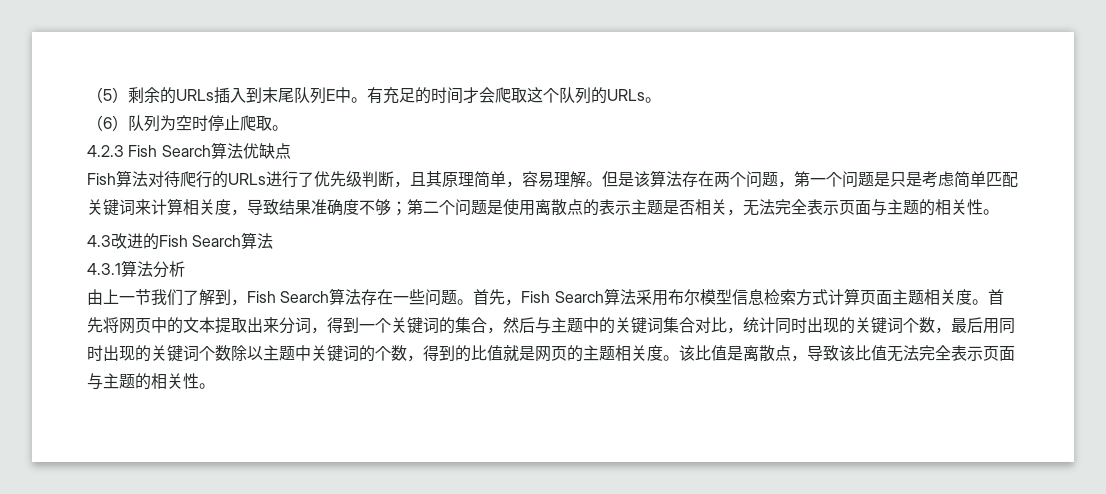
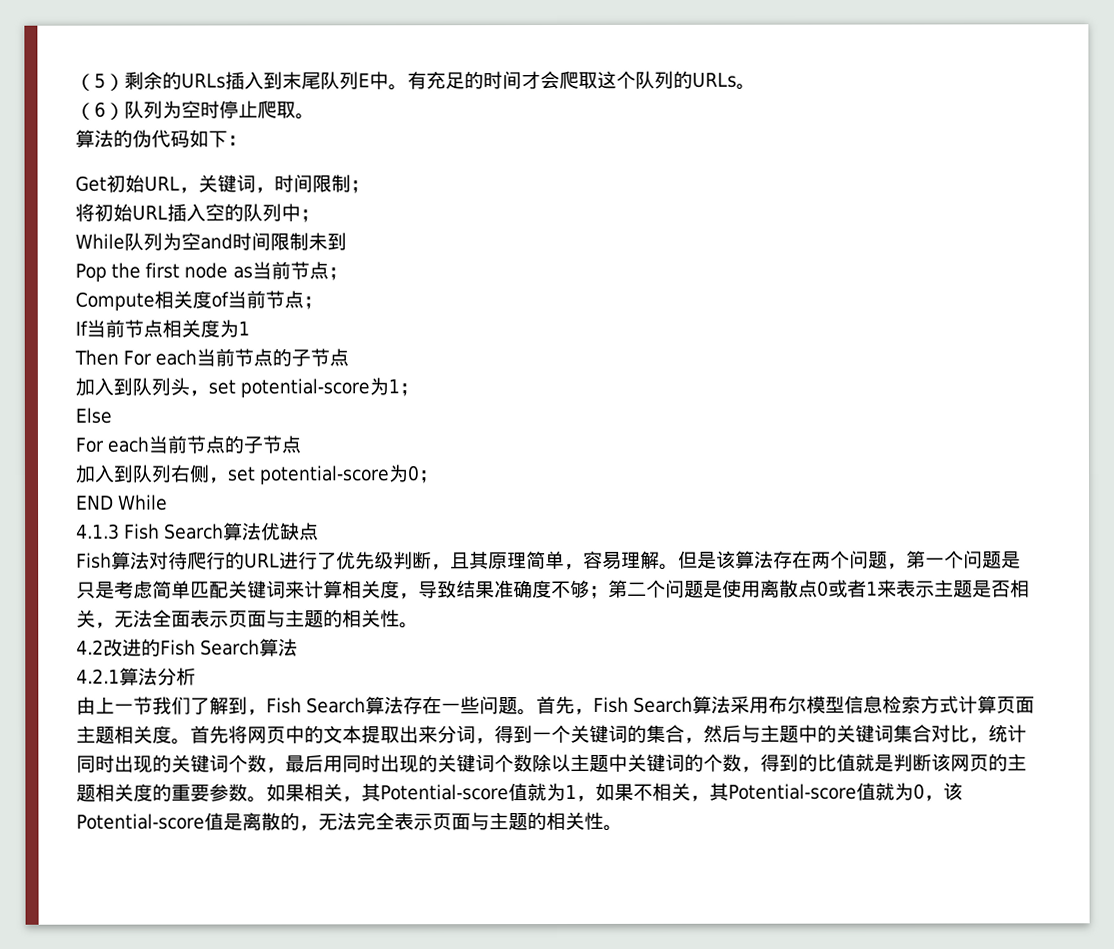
- 4.2.3 Fish Search算法优缺点
+ 算法的伪代码如下：
+ Get初始URL，关键词，时间限制；
+ 将初始URL插入空的队列中；
+ While队列为空and时间限制未到
+ Pop the first node as当前节点；
+ Compute相关度of当前节点；
+ If当前节点相关度为1
+ Then For each当前节点的子节点
+ 加入到队列头，set potential-score为1；
+ Else
+ For each当前节点的子节点
+ 加入到队列右侧，set potential-score为0；
+ END While
+ 4.1.3 Fish Search算法优缺点
- Fish算法对待爬行的URLs进行了优先级判断，且其原理简单，容易理解。
+ Fish算法对待爬行的URL进行了优先级判断，且其原理简单，容易理解。
- 但是该算法存在两个问题，第一个问题是只是考虑简单匹配关键词来计算相关度，导致结果准确度不够；第二个问题是使用离散点的表示主题是否相关，无法完全表示页面与主题的相关性。
+ 但是该算法存在两个问题，第一个问题是只是考虑简单匹配关键词来计算相关度，导致结果准确度不够；第二个问题是使用离散点0或者1来表示主题是否相关，无法全面表示页面与主题的相关性。
- 4.3改进的Fish Search算法
+ 4.2改进的Fish Search算法
- 4.3.1算法分析
+ 4.2.1算法分析
- 首先将网页中的文本提取出来分词，得到一个关键词的集合，然后与主题中的关键词集合对比，统计同时出现的关键词个数，最后用同时出现的关键词个数除以主题中关键词的个数，得到的比值就是网页的主题相关度。该比值是离散点，导致该比值无法完全表示页面与主题的相关性。
+ 首先将网页中的文本提取出来分词，得到一个关键词的集合，然后与主题中的关键词集合对比，统计同时出现的关键词个数，最后用同时出现的关键词个数除以主题中关键词的个数，得到的比值就是判断该网页的主题相关度的重要参数。如果相关，其Potential-score值就为1，如果不相关，其Potential-score值就为0，该Potential-score值是离散的，无法完全表示页面与主题的相关性。

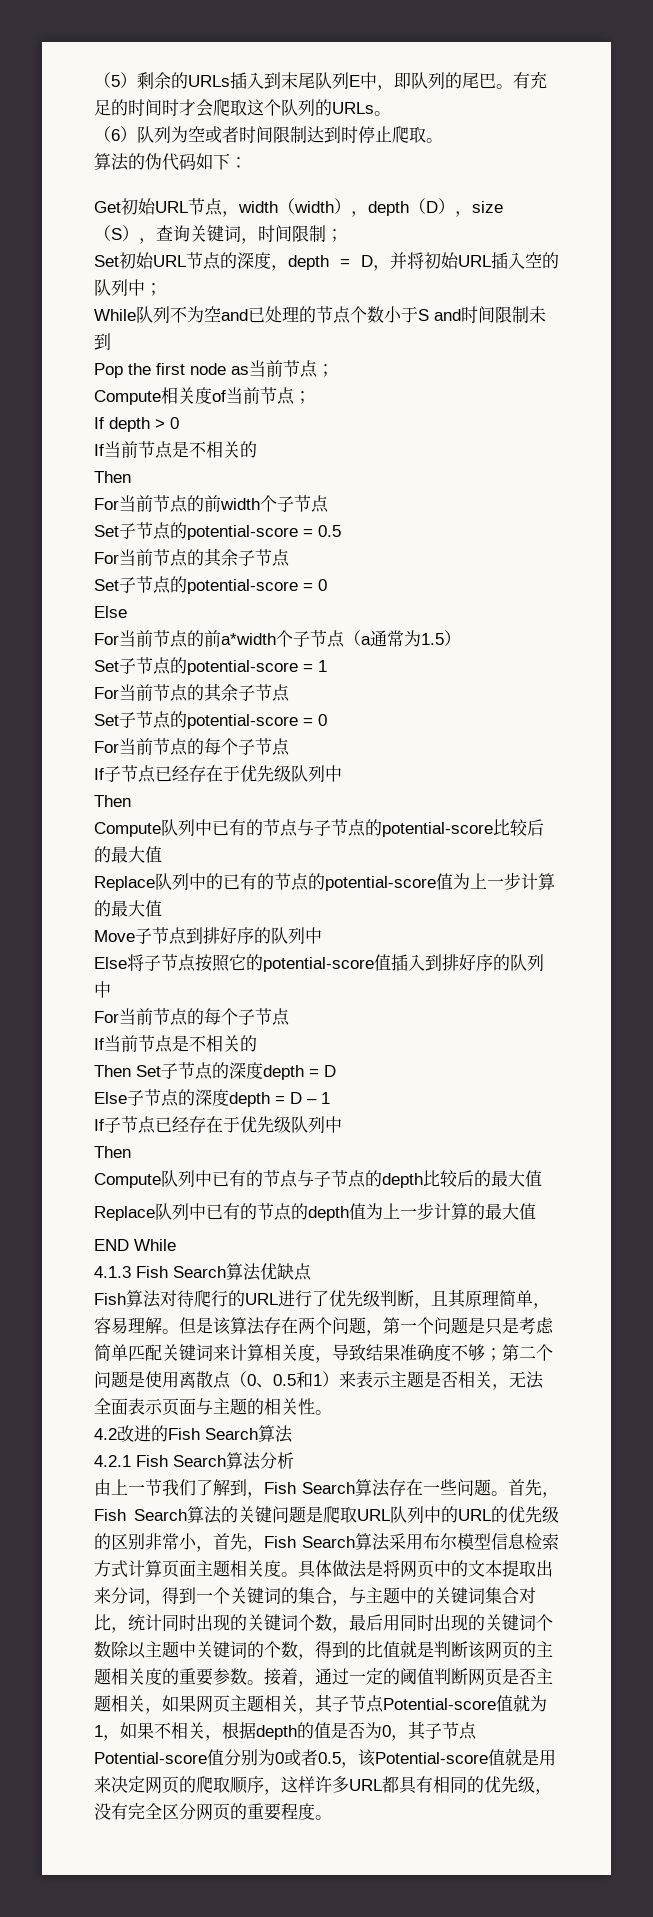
- （5）剩余的URLs插入到末尾队列E中。
+ （5）剩余的URLs插入到末尾队列E中，即队列的尾巴。
- 有充足的时间才会爬取这个队列的URLs。
+ 有充足的时间时才会爬取这个队列的URLs。
- （6）队列为空时停止爬取。
+ （6）队列为空或者时间限制达到时停止爬取。
- Get初始URL，关键词，时间限制；
+ Get初始URL节点，width（width），depth（D），size（S），查询关键词，时间限制；
- 将初始URL插入空的队列中；
+ Set初始URL节点的深度，depth = D，并将初始URL插入空的队列中；
- While队列为空and时间限制未到
+ While队列不为空and已处理的节点个数小于S and时间限制未到
- If当前节点相关度为1
- Then For each当前节点的子节点
- 加入到队列头，set potential-score为1；
+ If depth > 0
+ If当前节点是不相关的
+ Then
+ For当前节点的前width个子节点
+ Set子节点的potential-score = 0.5
+ For当前节点的其余子节点
+ Set子节点的potential-score = 0
  Else
- For each当前节点的子节点
- 加入到队列右侧，set potential-score为0；
+ For当前节点的前a*width个子节点（a通常为1.5）
+ Set子节点的potential-score = 1
+ For当前节点的其余子节点
+ Set子节点的potential-score = 0
+ For当前节点的每个子节点
+ If子节点已经存在于优先级队列中
+ Then
+ Compute队列中已有的节点与子节点的potential-score比较后的最大值
+ Replace队列中的已有的节点的potential-score值为上一步计算的最大值
+ Move子节点到排好序的队列中
+ Else将子节点按照它的potential-score值插入到排好序的队列中
+ For当前节点的每个子节点
+ If当前节点是不相关的
+ Then Set子节点的深度depth = D
+ Else子节点的深度depth = D – 1
+ If子节点已经存在于优先级队列中
+ Then
+ Compute队列中已有的节点与子节点的depth比较后的最大值
+ Replace队列中已有的节点的depth值为上一步计算的最大值
- 但是该算法存在两个问题，第一个问题是只是考虑简单匹配关键词来计算相关度，导致结果准确度不够；第二个问题是使用离散点0或者1来表示主题是否相关，无法全面表示页面与主题的相关性。
+ 但是该算法存在两个问题，第一个问题是只是考虑简单匹配关键词来计算相关度，导致结果准确度不够；第二个问题是使用离散点（0、0.5和1）来表示主题是否相关，无法全面表示页面与主题的相关性。
- 4.2.1算法分析
+ 4.2.1 Fish Search算法分析
- 首先，Fish Search算法采用布尔模型信息检索方式计算页面主题相关度。
+ 首先，Fish Search算法的关键问题是爬取URL队列中的URL的优先级的区别非常小，首先，Fish Search算法采用布尔模型信息检索方式计算页面主题相关度。
- 首先将网页中的文本提取出来分词，得到一个关键词的集合，然后与主题中的关键词集合对比，统计同时出现的关键词个数，最后用同时出现的关键词个数除以主题中关键词的个数，得到的比值就是判断该网页的主题相关度的重要参数。
+ 具体做法是将网页中的文本提取出来分词，得到一个关键词的集合，与主题中的关键词集合对比，统计同时出现的关键词个数，最后用同时出现的关键词个数除以主题中关键词的个数，得到的比值就是判断该网页的主题相关度的重要参数。
- 如果相关，其Potential-score值就为1，如果不相关，其Potential-score值就为0，该Potential-score值是离散的，无法完全表示页面与主题的相关性。
+ 接着，通过一定的阈值判断网页是否主题相关，如果网页主题相关，其子节点Potential-score值就为1，如果不相关，根据depth的值是否为0，其子节点Potential-score值分别为0或者0.5，该Potential-score值就是用来决定网页的爬取顺序，这样许多URL都具有相同的优先级，没有完全区分网页的重要程度。

